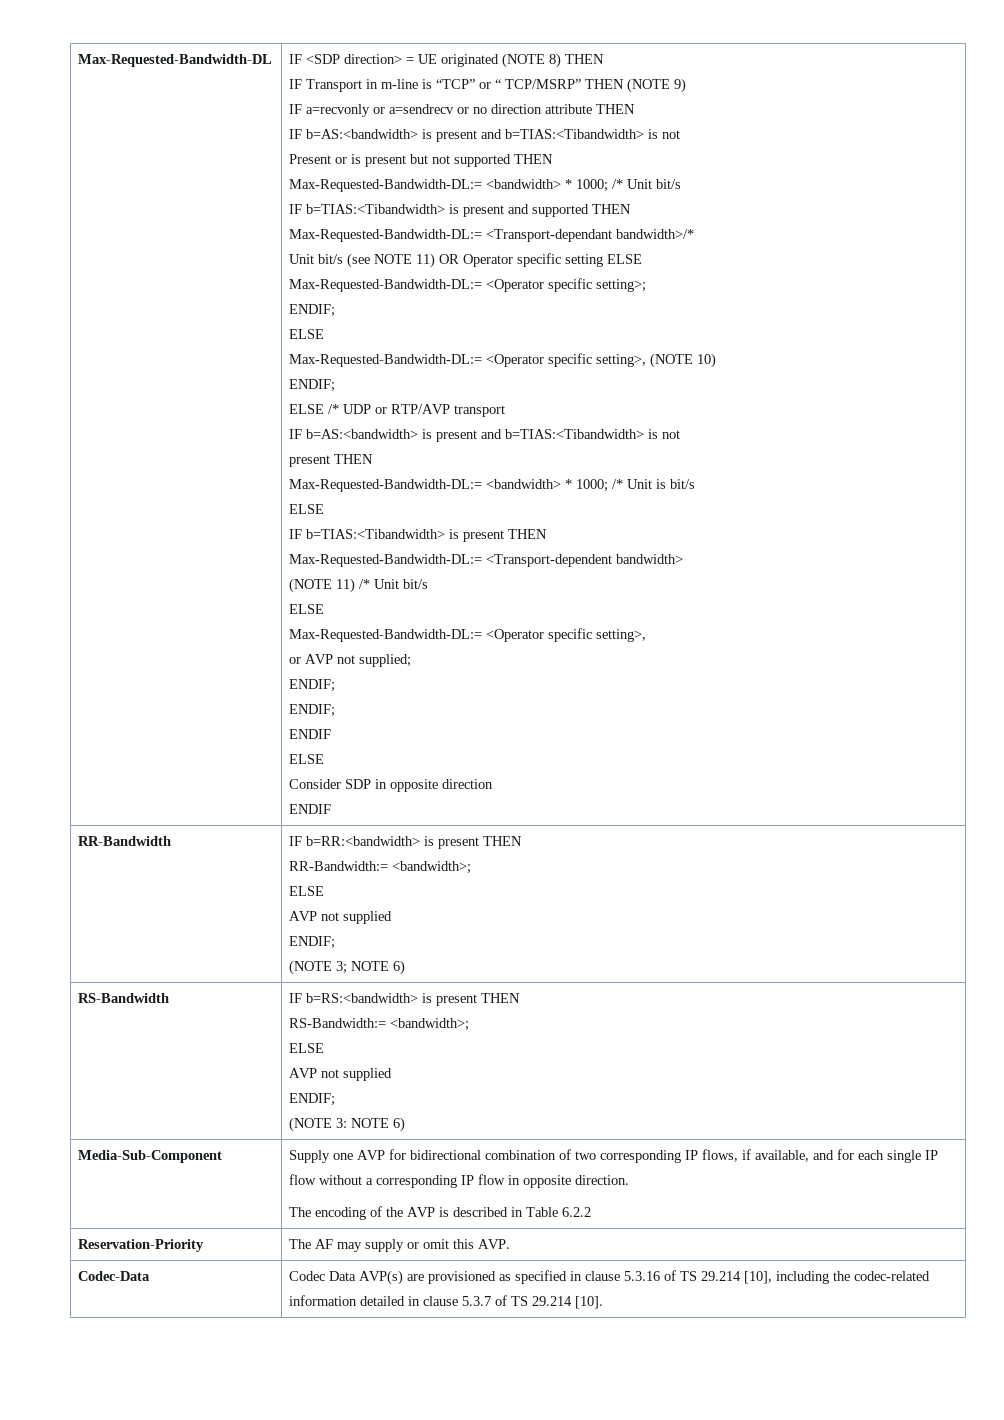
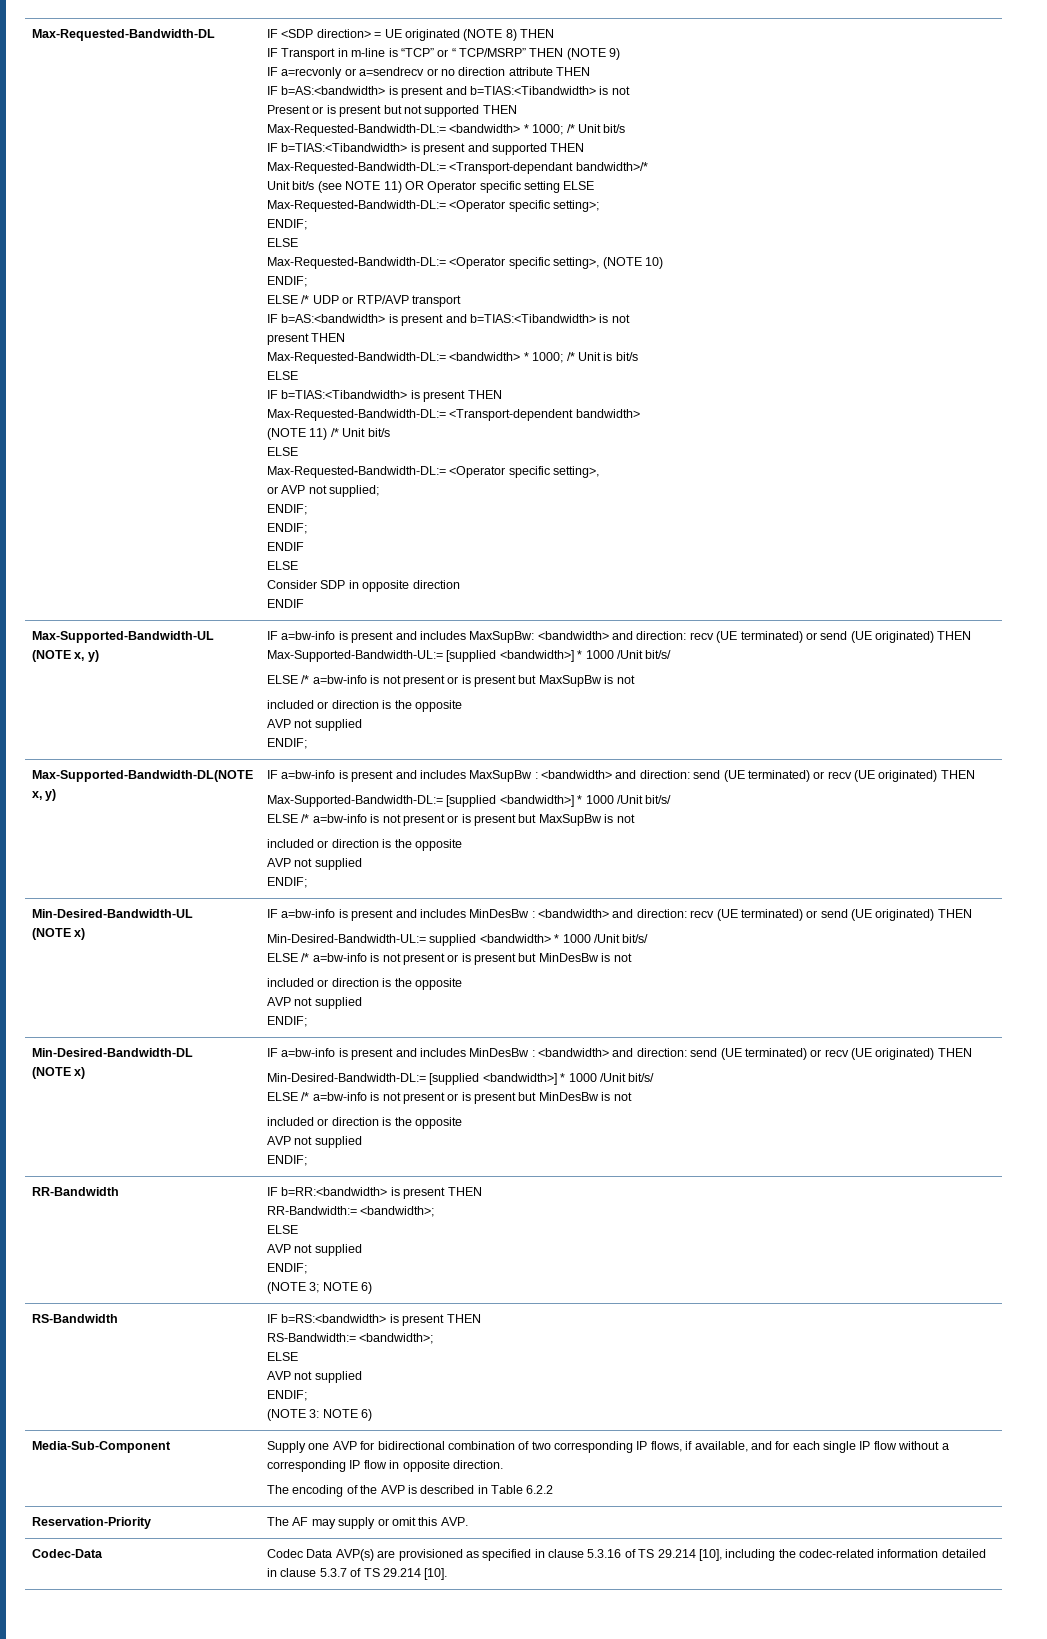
+ Max-Supported-Bandwidth-UL (NOTE x, y) | IF a=bw-info is present and includes MaxSupBw: <bandwidth> and direction: recv (UE terminated) or send (UE originated) THEN Max-Supported-Bandwidth-UL:= [supplied <bandwidth>] * 1000 /Unit bit/s/
+ ELSE /* a=bw-info is not present or is present but MaxSupBw is not
+ included or direction is the opposite
+ AVP not supplied
+ ENDIF;
+ Max-Supported-Bandwidth-DL(NOTE x, y) | IF a=bw-info is present and includes MaxSupBw : <bandwidth> and direction: send (UE terminated) or recv (UE originated) THEN
+ Max-Supported-Bandwidth-DL:= [supplied <bandwidth>] * 1000 /Unit bit/s/
+ ELSE /* a=bw-info is not present or is present but MaxSupBw is not
+ included or direction is the opposite
+ AVP not supplied
+ ENDIF;
+ Min-Desired-Bandwidth-UL
+ (NOTE x) | IF a=bw-info is present and includes MinDesBw : <bandwidth> and direction: recv (UE terminated) or send (UE originated) THEN
+ Min-Desired-Bandwidth-UL:= supplied <bandwidth> * 1000 /Unit bit/s/
+ ELSE /* a=bw-info is not present or is present but MinDesBw is not
+ included or direction is the opposite
+ AVP not supplied
+ ENDIF;
+ Min-Desired-Bandwidth-DL
+ (NOTE x) | IF a=bw-info is present and includes MinDesBw : <bandwidth> and direction: send (UE terminated) or recv (UE originated) THEN
+ Min-Desired-Bandwidth-DL:= [supplied <bandwidth>] * 1000 /Unit bit/s/
+ ELSE /* a=bw-info is not present or is present but MinDesBw is not
+ included or direction is the opposite
+ AVP not supplied
+ ENDIF;

